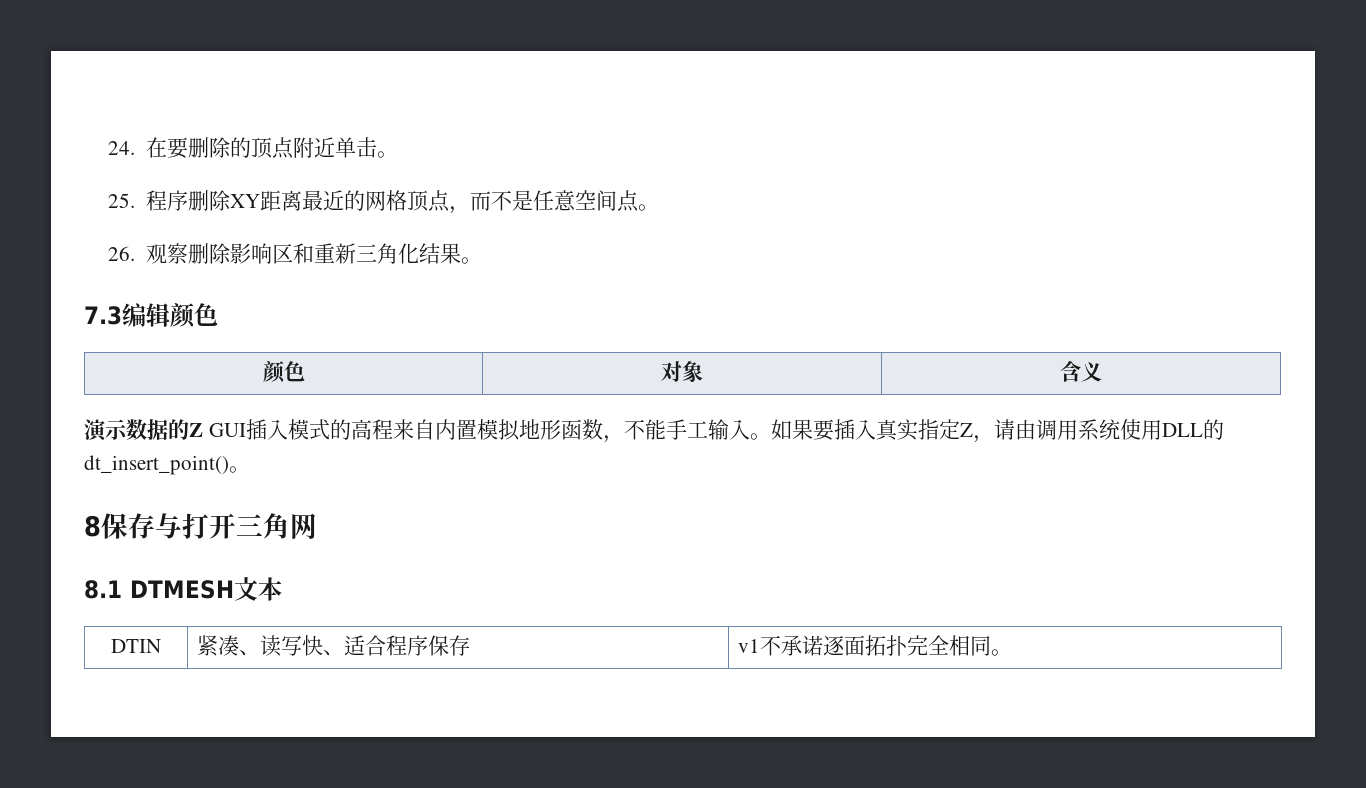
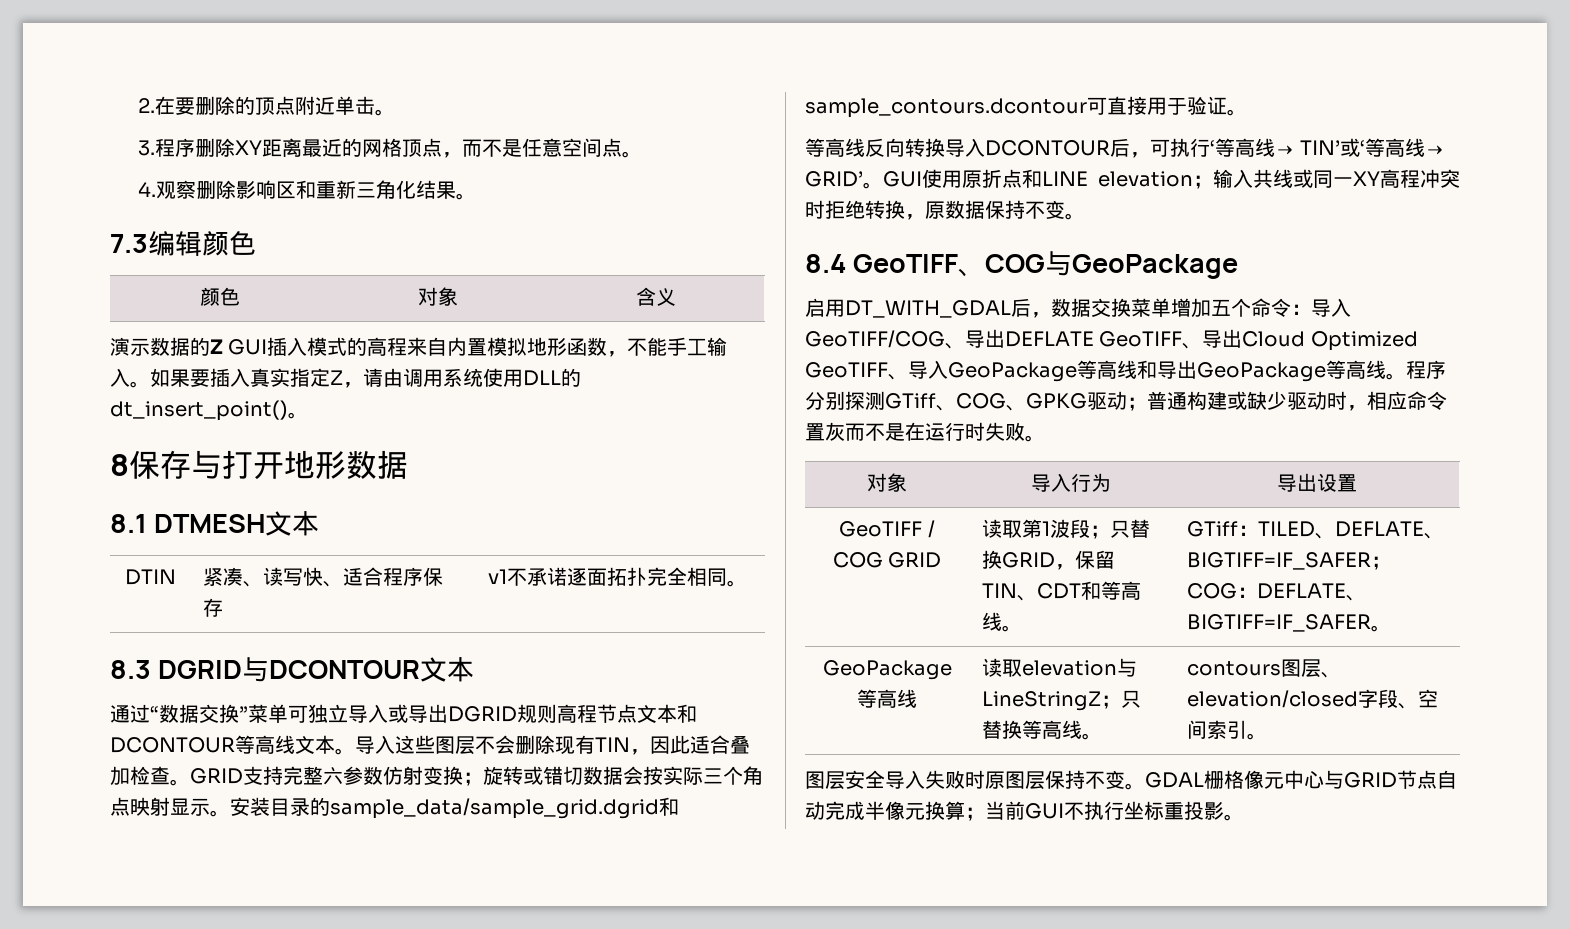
- 24.在要删除的顶点附近单击。
+ 2.在要删除的顶点附近单击。
- 25.程序删除XY距离最近的网格顶点，而不是任意空间点。
+ 3.程序删除XY距离最近的网格顶点，而不是任意空间点。
- 26.观察删除影响区和重新三角化结果。
+ 4.观察删除影响区和重新三角化结果。
- 8保存与打开三角网
+ 8保存与打开地形数据
+ 8.3 DGRID与DCONTOUR文本
+ 通过“数据交换”菜单可独立导入或导出DGRID规则高程节点文本和DCONTOUR等高线文本。导入这些图层不会删除现有TIN，因此适合叠加检查。GRID支持完整六参数仿射变换；旋转或错切数据会按实际三个角点映射显示。安装目录的sample_data/sample_grid.dgrid和sample_contours.dcontour可直接用于验证。
+ 等高线反向转换导入DCONTOUR后，可执行‘等高线→ TIN’或‘等高线→ GRID’。GUI使用原折点和LINE elevation；输入共线或同一XY高程冲突时拒绝转换，原数据保持不变。
+ 8.4 GeoTIFF、COG与GeoPackage
+ 启用DT_WITH_GDAL后，数据交换菜单增加五个命令：导入GeoTIFF/COG、导出DEFLATE GeoTIFF、导出Cloud Optimized GeoTIFF、导入GeoPackage等高线和导出GeoPackage等高线。程序分别探测GTiff、COG、GPKG驱动；普通构建或缺少驱动时，相应命令置灰而不是在运行时失败。
+ 对象 | 导入行为 | 导出设置
+ GeoTIFF / COG GRID | 读取第1波段；只替换GRID，保留TIN、CDT和等高线。 | GTiff：TILED、DEFLATE、BIGTIFF=IF_SAFER；COG：DEFLATE、BIGTIFF=IF_SAFER。
+ GeoPackage等高线 | 读取elevation与LineStringZ；只替换等高线。 | contours图层、elevation/closed字段、空间索引。
+ 图层安全导入失败时原图层保持不变。GDAL栅格像元中心与GRID节点自动完成半像元换算；当前GUI不执行坐标重投影。

